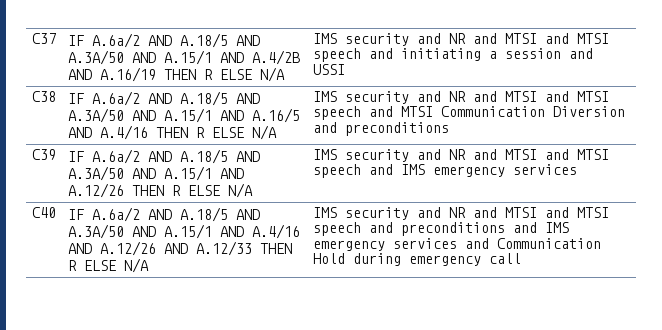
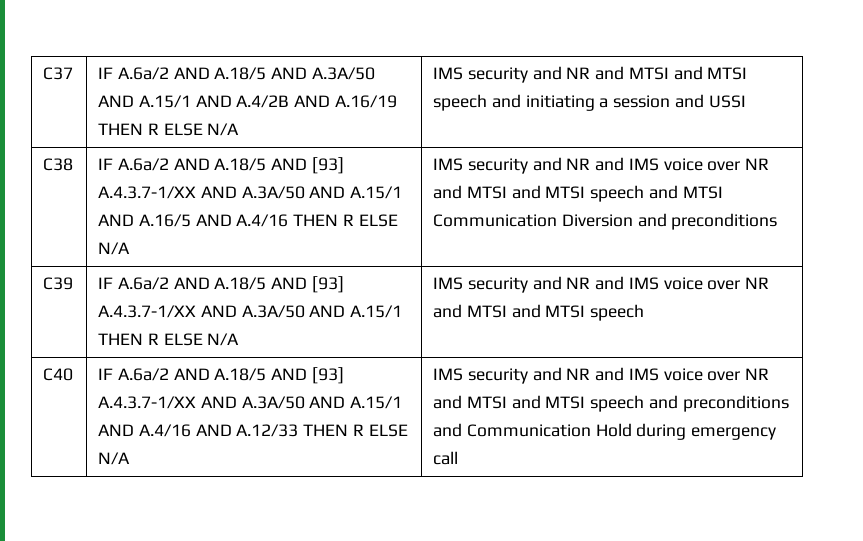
- C38 | IF A.6a/2 AND A.18/5 AND A.3A/50 AND A.15/1 AND A.16/5 AND A.4/16 THEN R ELSE N/A | IMS security and NR and MTSI and MTSI speech and MTSI Communication Diversion and preconditions
+ C38 | IF A.6a/2 AND A.18/5 AND [93] A.4.3.7-1/XX AND A.3A/50 AND A.15/1 AND A.16/5 AND A.4/16 THEN R ELSE N/A | IMS security and NR and IMS voice over NR and MTSI and MTSI speech and MTSI Communication Diversion and preconditions
- C39 | IF A.6a/2 AND A.18/5 AND A.3A/50 AND A.15/1 AND A.12/26 THEN R ELSE N/A | IMS security and NR and MTSI and MTSI speech and IMS emergency services
+ C39 | IF A.6a/2 AND A.18/5 AND [93] A.4.3.7-1/XX AND A.3A/50 AND A.15/1 THEN R ELSE N/A | IMS security and NR and IMS voice over NR and MTSI and MTSI speech
- IF A.6a/2 AND A.18/5 AND A.3A/50 AND A.15/1 AND A.4/16 AND A.12/26 AND A.12/33 THEN R ELSE N/A
+ IF A.6a/2 AND A.18/5 AND [93] A.4.3.7-1/XX AND A.3A/50 AND A.15/1 AND A.4/16 AND A.12/33 THEN R ELSE N/A
- IMS security and NR and MTSI and MTSI speech and preconditions and IMS emergency services and Communication Hold during emergency call
+ IMS security and NR and IMS voice over NR and MTSI and MTSI speech and preconditions and Communication Hold during emergency call

